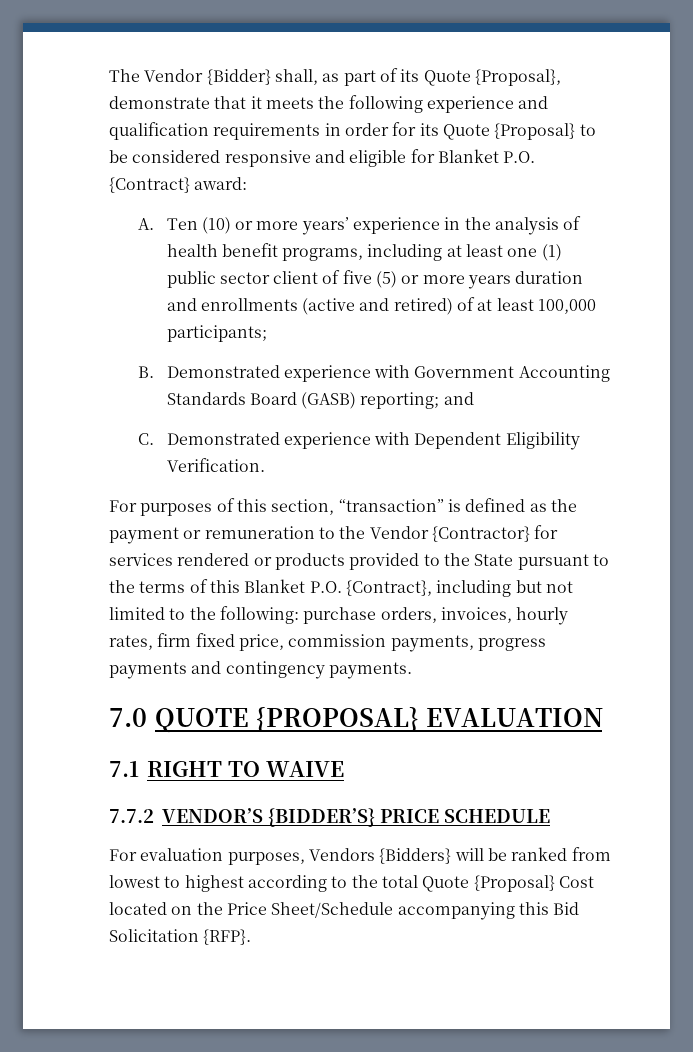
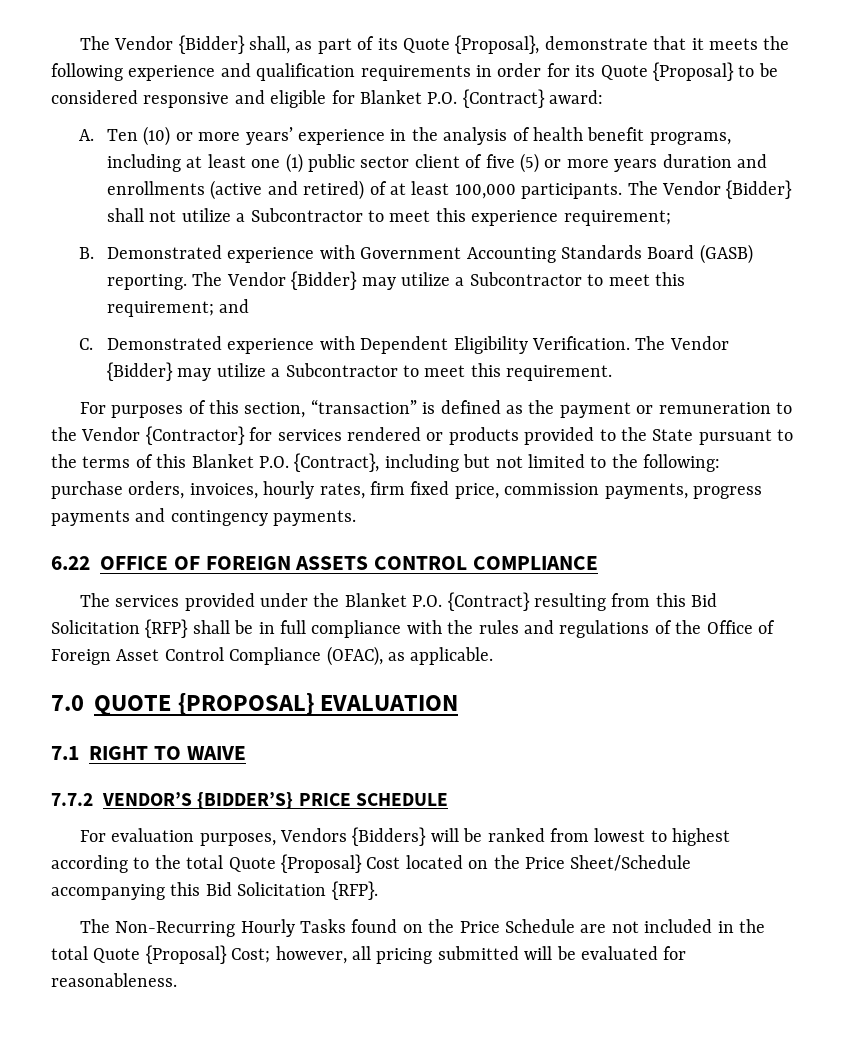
- A. Ten (10) or more years’ experience in the analysis of health benefit programs, including at least one (1) public sector client of five (5) or more years duration and enrollments (active and retired) of at least 100,000 participants;
+ A. Ten (10) or more years’ experience in the analysis of health benefit programs, including at least one (1) public sector client of five (5) or more years duration and enrollments (active and retired) of at least 100,000 participants. The Vendor {Bidder} shall not utilize a Subcontractor to meet this experience requirement;
- B. Demonstrated experience with Government Accounting Standards Board (GASB) reporting; and
+ B. Demonstrated experience with Government Accounting Standards Board (GASB) reporting. The Vendor {Bidder} may utilize a Subcontractor to meet this requirement; and
+ The Vendor {Bidder} may utilize a Subcontractor to meet this requirement.
+ 6.22 OFFICE OF FOREIGN ASSETS CONTROL COMPLIANCE
+ The services provided under the Blanket P.O. {Contract} resulting from this Bid Solicitation {RFP} shall be in full compliance with the rules and regulations of the Office of Foreign Asset Control Compliance (OFAC), as applicable.
+ The Non-Recurring Hourly Tasks found on the Price Schedule are not included in the total Quote {Proposal} Cost; however, all pricing submitted will be evaluated for reasonableness.

